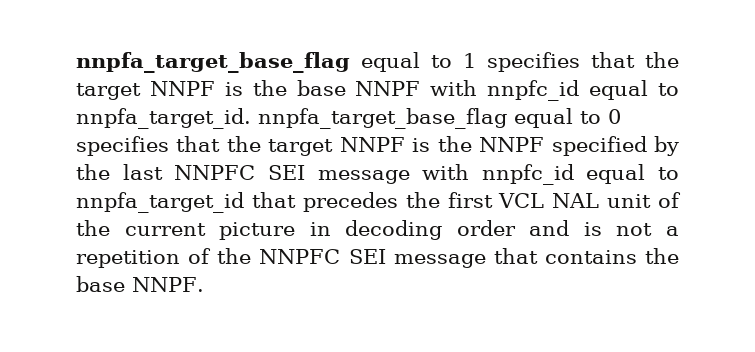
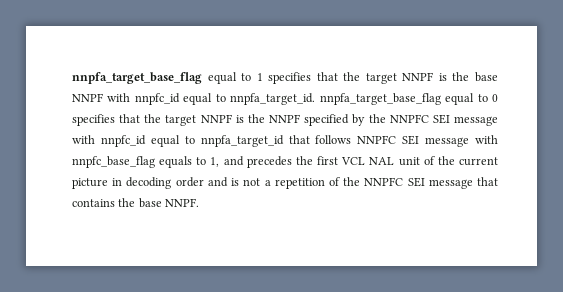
- nnpfa_target_base_flag equal to 1 specifies that the target NNPF is the base NNPF with nnpfc_id equal to nnpfa_target_id. nnpfa_target_base_flag equal to 0 specifies that the target NNPF is the NNPF specified by the last NNPFC SEI message with nnpfc_id equal to nnpfa_target_id that precedes the first VCL NAL unit of the current picture in decoding order and is not a repetition of the NNPFC SEI message that contains the base NNPF.
+ nnpfa_target_base_flag equal to 1 specifies that the target NNPF is the base NNPF with nnpfc_id equal to nnpfa_target_id. nnpfa_target_base_flag equal to 0 specifies that the target NNPF is the NNPF specified by the NNPFC SEI message with nnpfc_id equal to nnpfa_target_id that follows NNPFC SEI message with nnpfc_base_flag equals to 1, and precedes the first VCL NAL unit of the current picture in decoding order and is not a repetition of the NNPFC SEI message that contains the base NNPF.

